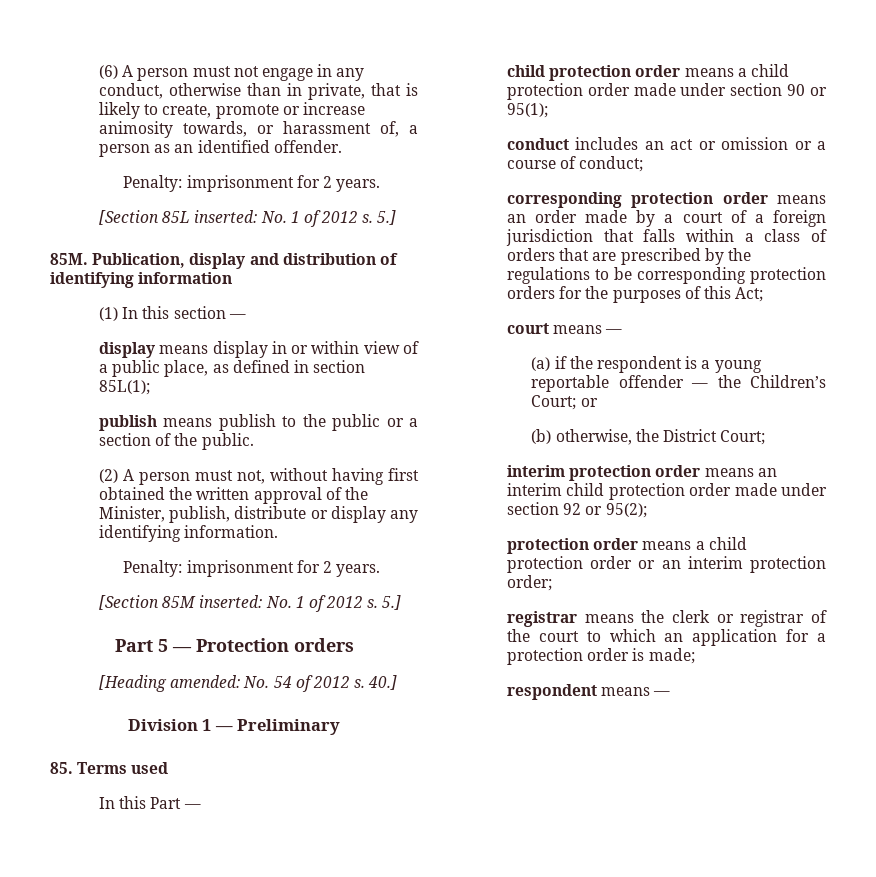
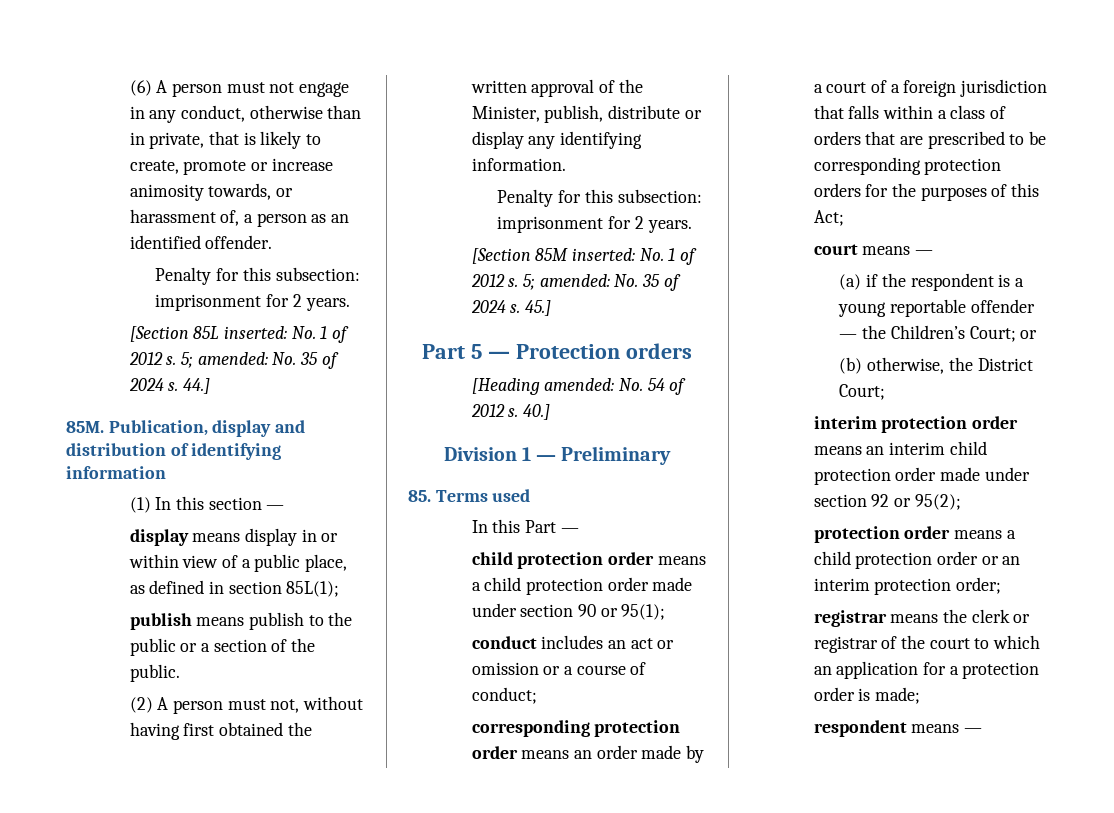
  (6) A person must not engage in any conduct, otherwise than in private, that is likely to create, promote or increase animosity towards, or harassment of, a person as an identified offender.
- Penalty: imprisonment for 2 years.
+ Penalty for this subsection: imprisonment for 2 years.
- [Section 85L inserted: No. 1 of 2012 s. 5.]
+ [Section 85L inserted: No. 1 of 2012 s. 5; amended: No. 35 of 2024 s. 44.]
  (2) A person must not, without having first obtained the written approval of the Minister, publish, distribute or display any identifying information.
- Penalty: imprisonment for 2 years.
+ Penalty for this subsection: imprisonment for 2 years.
- [Section 85M inserted: No. 1 of 2012 s. 5.]
+ [Section 85M inserted: No. 1 of 2012 s. 5; amended: No. 35 of 2024 s. 45.]
- corresponding protection order means an order made by a court of a foreign jurisdiction that falls within a class of orders that are prescribed by the regulations to be corresponding protection orders for the purposes of this Act;
+ corresponding protection order means an order made by a court of a foreign jurisdiction that falls within a class of orders that are prescribed to be corresponding protection orders for the purposes of this Act;

